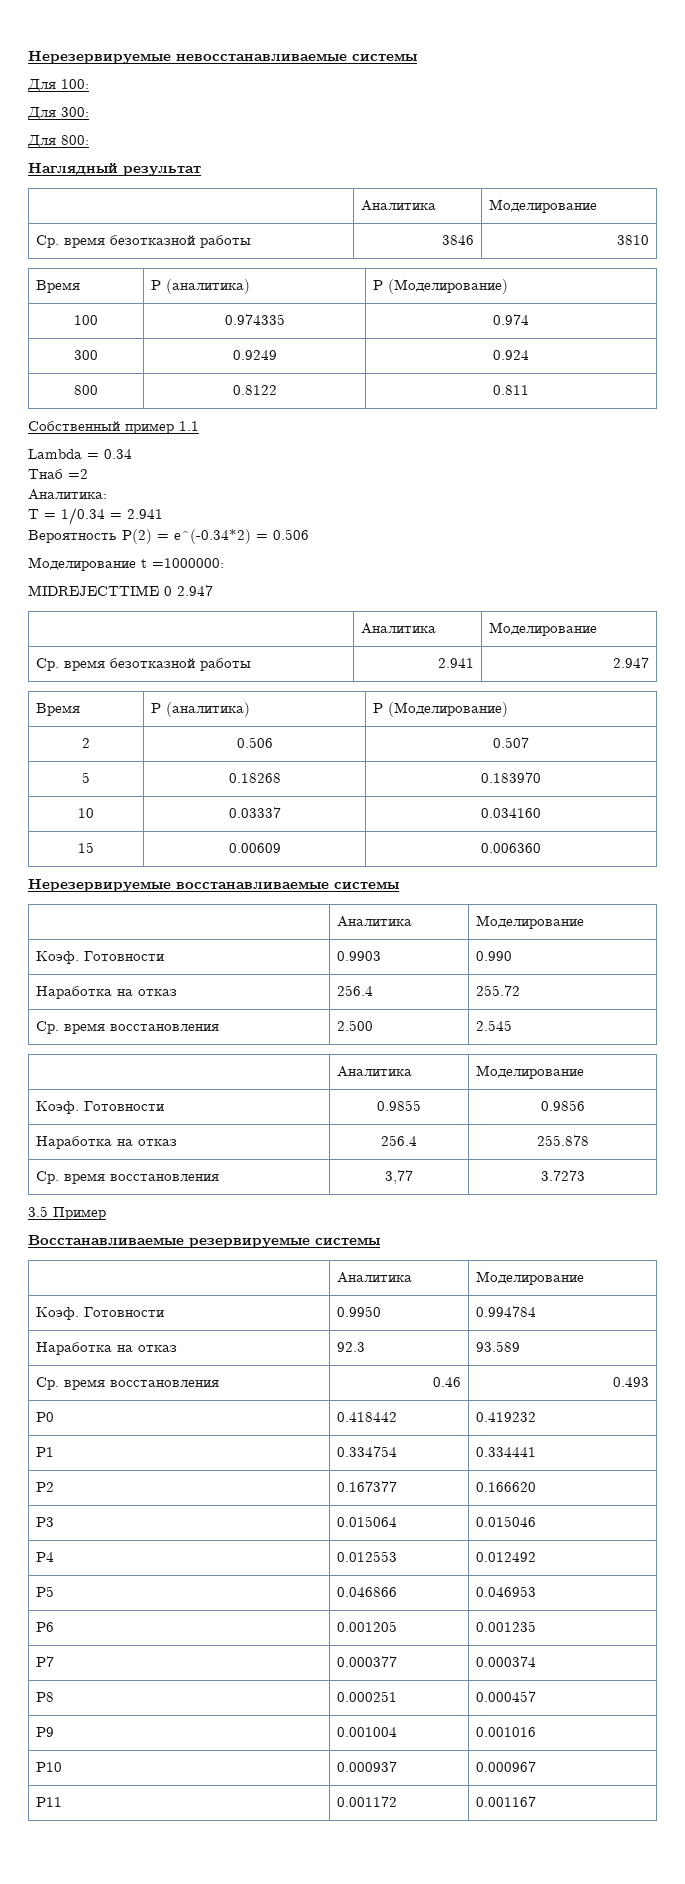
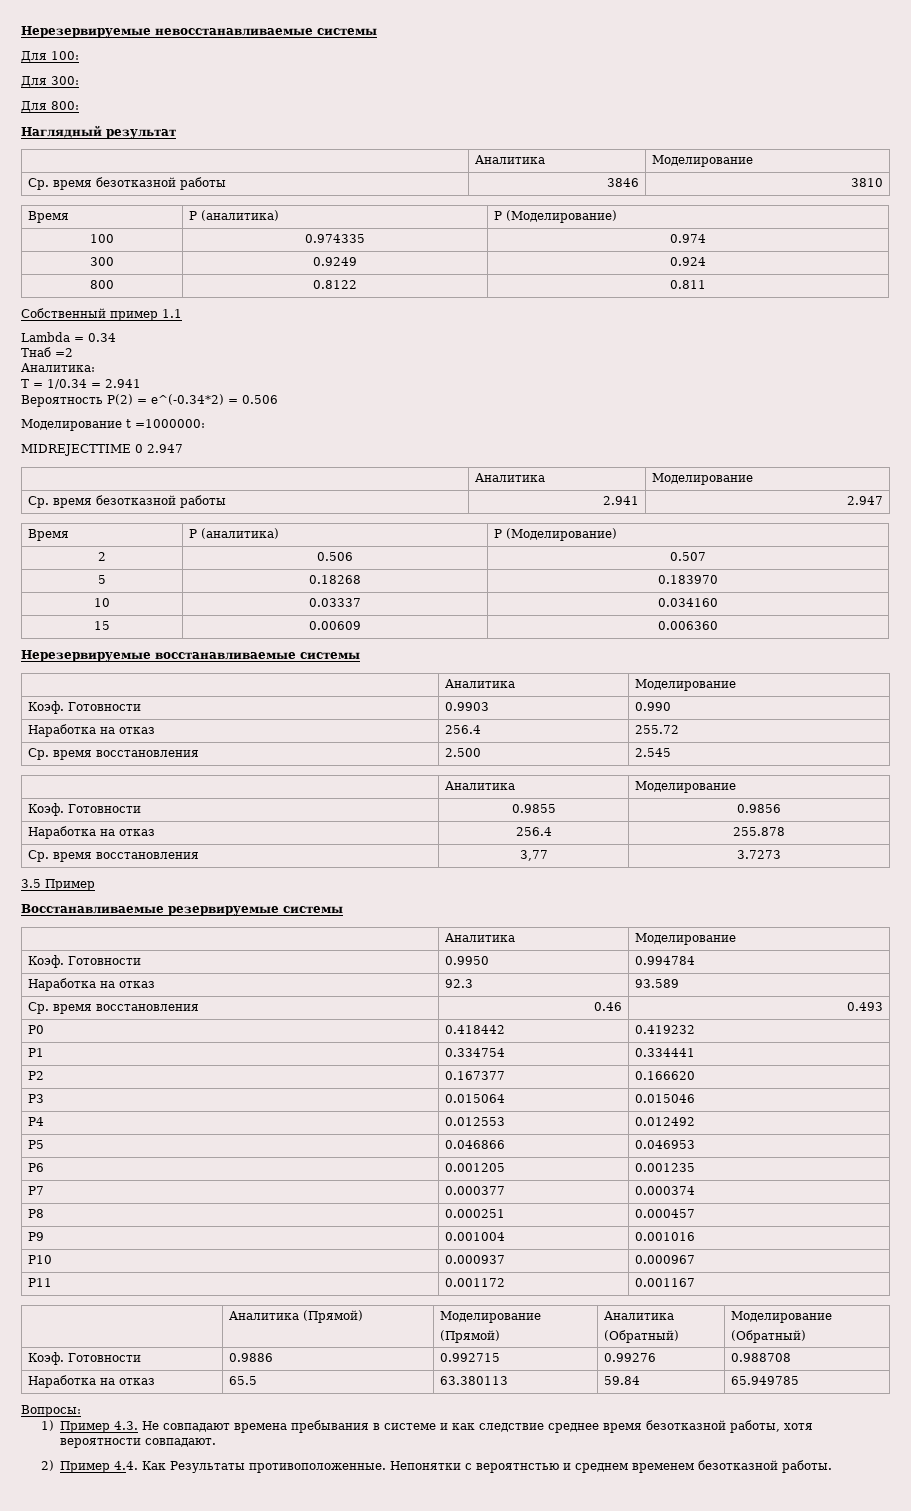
+ | Аналитика (Прямой) | Моделирование
+ (Прямой) | Аналитика
+ (Обратный) | Моделирование
+ (Обратный)
+ Коэф. Готовности | 0.9886 | 0.992715 | 0.99276 | 0.988708
+ Наработка на отказ | 65.5 | 63.380113 | 59.84 | 65.949785
+ Вопросы:
+ 1) Пример 4.3. Не совпадают времена пребывания в системе и как следствие среднее время безотказной работы, хотя вероятности совпадают.
+ 2) Пример 4.4. Как Результаты противоположенные. Непонятки с вероятнстью и среднем временем безотказной работы.

